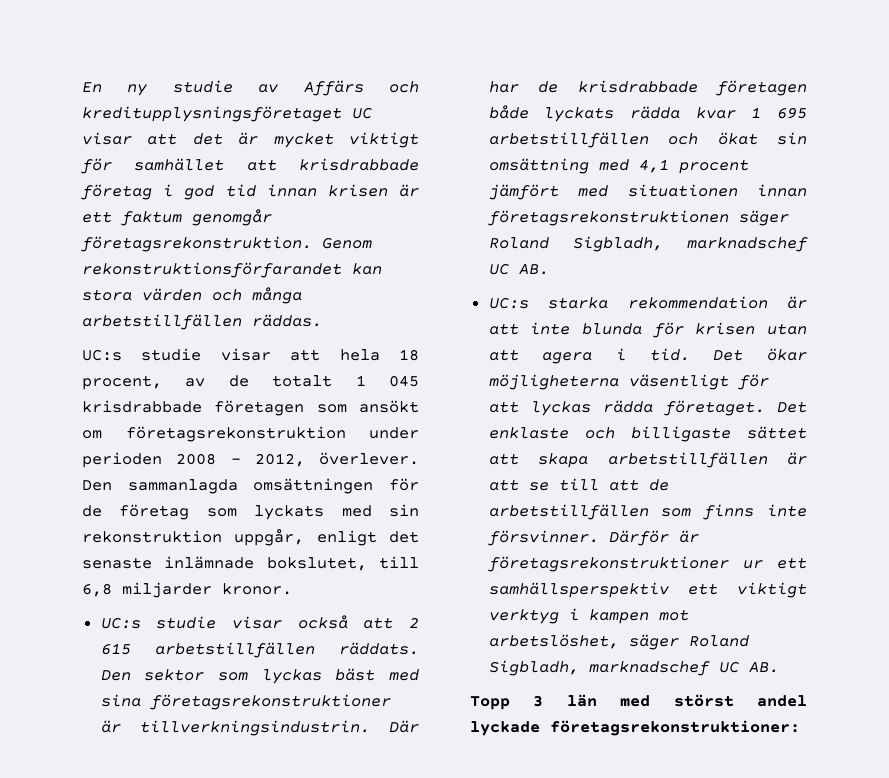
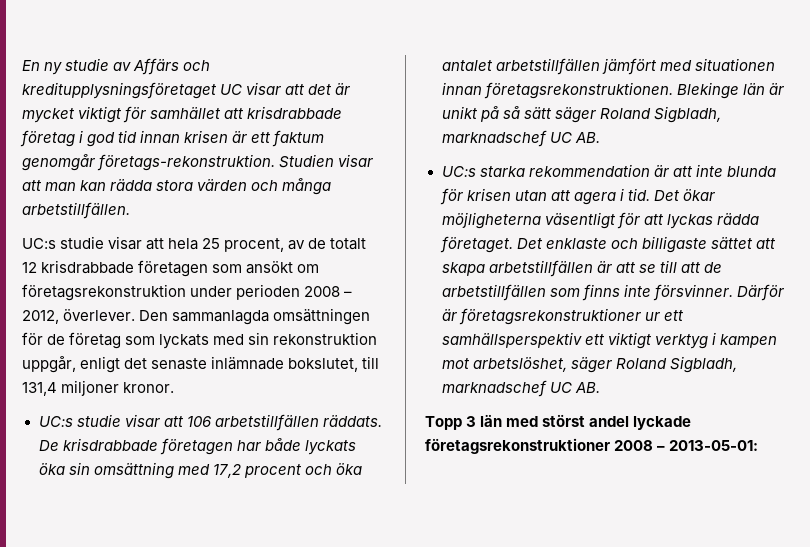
- En ny studie av Affärs och kreditupplysningsföretaget UC visar att det är mycket viktigt för samhället att krisdrabbade företag i god tid innan krisen är ett faktum genomgår företagsrekonstruktion. Genom rekonstruktionsförfarandet kan stora värden och många arbetstillfällen räddas.
+ En ny studie av Affärs och kreditupplysningsföretaget UC visar att det är mycket viktigt för samhället att krisdrabbade företag i god tid innan krisen är ett faktum genomgår företags-rekonstruktion. Studien visar att man kan rädda stora värden och många arbetstillfällen.
- UC:s studie visar att hela 18 procent, av de totalt 1 045 krisdrabbade företagen som ansökt om företagsrekonstruktion under perioden 2008 – 2012, överlever.
+ UC:s studie visar att hela 25 procent, av de totalt 12 krisdrabbade företagen som ansökt om företagsrekonstruktion under perioden 2008 – 2012, överlever.
- Den sammanlagda omsättningen för de företag som lyckats med sin rekonstruktion uppgår, enligt det senaste inlämnade bokslutet, till 6,8 miljarder kronor.
+ Den sammanlagda omsättningen för de företag som lyckats med sin rekonstruktion uppgår, enligt det senaste inlämnade bokslutet, till 131,4 miljoner kronor.
- UC:s studie visar också att 2 615 arbetstillfällen räddats. Den sektor som lyckas bäst med sina företagsrekonstruktioner är tillverkningsindustrin. Där har de krisdrabbade företagen både lyckats rädda kvar 1 695 arbetstillfällen och ökat sin omsättning med 4,1 procent jämfört med situationen innan företagsrekonstruktionen säger Roland Sigbladh, marknadschef UC AB.
+ UC:s studie visar att 106 arbetstillfällen räddats. De krisdrabbade företagen har både lyckats öka sin omsättning med 17,2 procent och öka antalet arbetstillfällen jämfört med situationen innan företagsrekonstruktionen. Blekinge län är unikt på så sätt säger Roland Sigbladh, marknadschef UC AB.
- Topp 3 län med störst andel lyckade företagsrekonstruktioner:
+ Topp 3 län med störst andel lyckade företagsrekonstruktioner 2008 – 2013-05-01:

